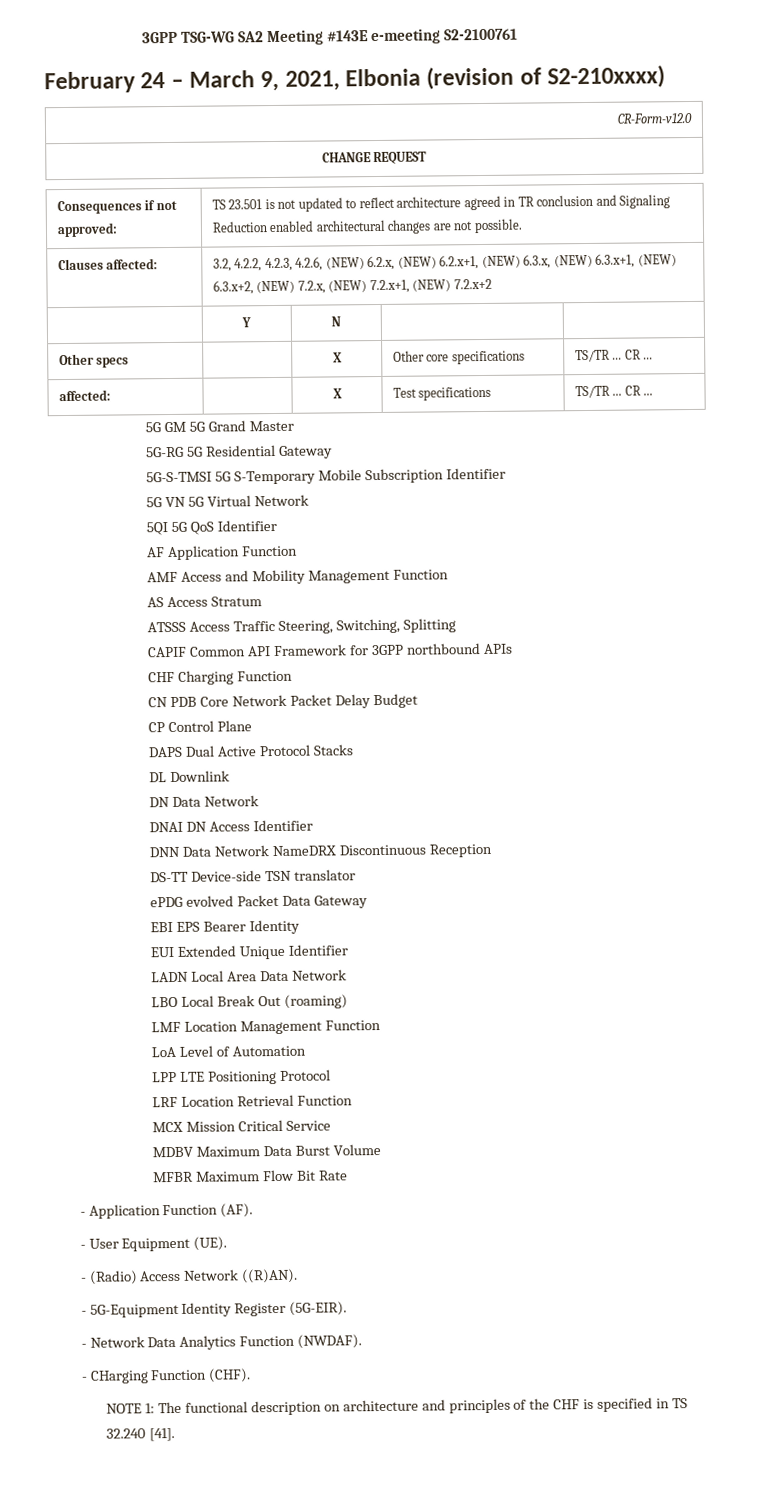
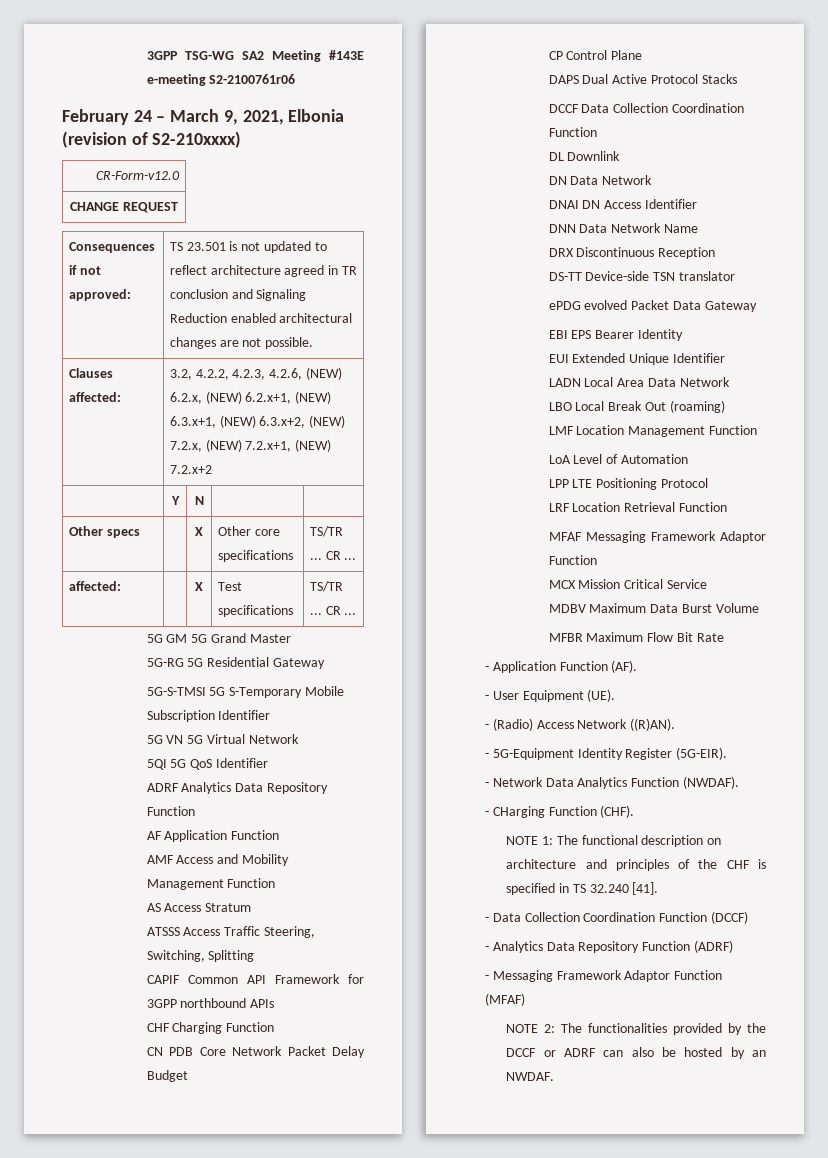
- 3GPP TSG-WG SA2 Meeting #143E e-meeting S2-2100761
+ 3GPP TSG-WG SA2 Meeting #143E e-meeting S2-2100761r06
- Clauses affected: | 3.2, 4.2.2, 4.2.3, 4.2.6, (NEW) 6.2.x, (NEW) 6.2.x+1, (NEW) 6.3.x, (NEW) 6.3.x+1, (NEW) 6.3.x+2, (NEW) 7.2.x, (NEW) 7.2.x+1, (NEW) 7.2.x+2
+ Clauses affected: | 3.2, 4.2.2, 4.2.3, 4.2.6, (NEW) 6.2.x, (NEW) 6.2.x+1, (NEW) 6.3.x+1, (NEW) 6.3.x+2, (NEW) 7.2.x, (NEW) 7.2.x+1, (NEW) 7.2.x+2
+ ADRF Analytics Data Repository Function
+ DCCF Data Collection Coordination Function
- DNN Data Network NameDRX Discontinuous Reception
+ DNN Data Network Name
+ DRX Discontinuous Reception
+ MFAF Messaging Framework Adaptor Function
+ - Data Collection Coordination Function (DCCF)
+ - Analytics Data Repository Function (ADRF)
+ - Messaging Framework Adaptor Function (MFAF)
+ NOTE 2: The functionalities provided by the DCCF or ADRF can also be hosted by an NWDAF.

